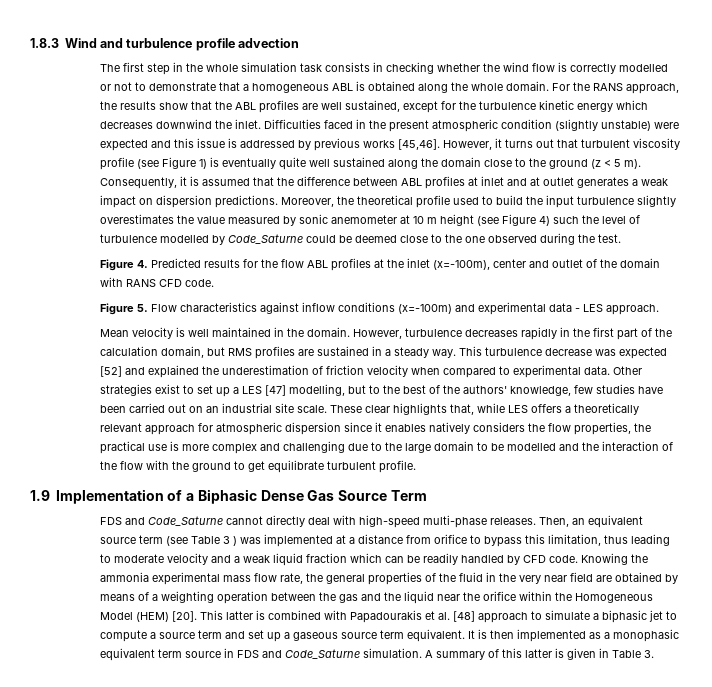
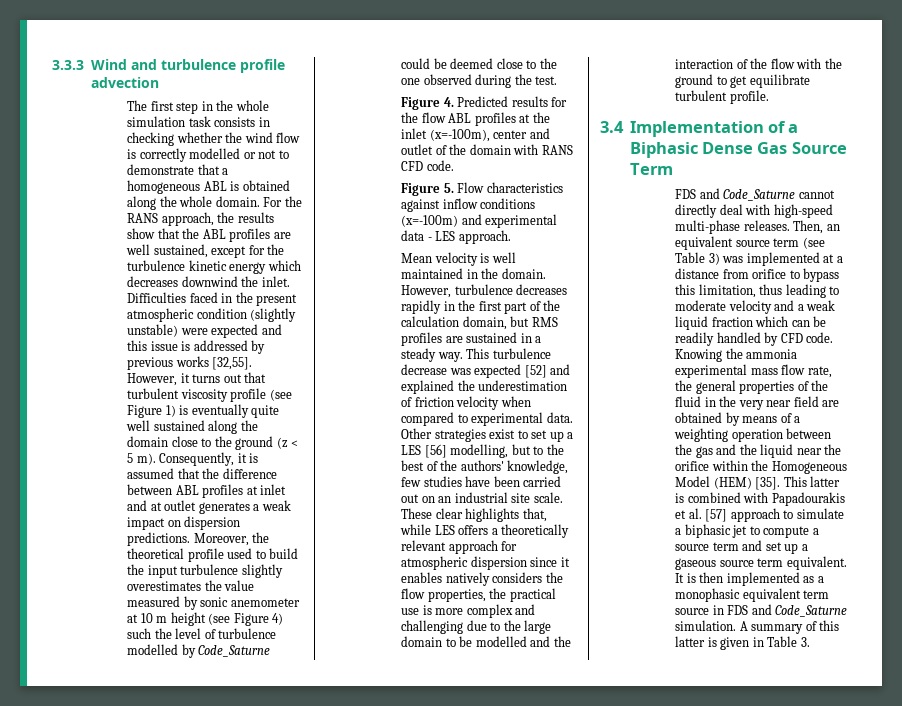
- 1.8.3 Wind and turbulence profile advection
+ 3.3.3 Wind and turbulence profile advection
- Difficulties faced in the present atmospheric condition (slightly unstable) were expected and this issue is addressed by previous works [45,46].
+ Difficulties faced in the present atmospheric condition (slightly unstable) were expected and this issue is addressed by previous works [32,55].
- Other strategies exist to set up a LES [47] modelling, but to the best of the authors' knowledge, few studies have been carried out on an industrial site scale.
+ Other strategies exist to set up a LES [56] modelling, but to the best of the authors' knowledge, few studies have been carried out on an industrial site scale.
- 1.9 Implementation of a Biphasic Dense Gas Source Term
+ 3.4 Implementation of a Biphasic Dense Gas Source Term
- Then, an equivalent source term (see Table 3 ) was implemented at a distance from orifice to bypass this limitation, thus leading to moderate velocity and a weak liquid fraction which can be readily handled by CFD code.
+ Then, an equivalent source term (see Table 3) was implemented at a distance from orifice to bypass this limitation, thus leading to moderate velocity and a weak liquid fraction which can be readily handled by CFD code.
- Knowing the ammonia experimental mass flow rate, the general properties of the fluid in the very near field are obtained by means of a weighting operation between the gas and the liquid near the orifice within the Homogeneous Model (HEM) [20].
+ Knowing the ammonia experimental mass flow rate, the general properties of the fluid in the very near field are obtained by means of a weighting operation between the gas and the liquid near the orifice within the Homogeneous Model (HEM) [35].
- This latter is combined with Papadourakis et al. [48] approach to simulate a biphasic jet to compute a source term and set up a gaseous source term equivalent.
+ This latter is combined with Papadourakis et al. [57] approach to simulate a biphasic jet to compute a source term and set up a gaseous source term equivalent.

